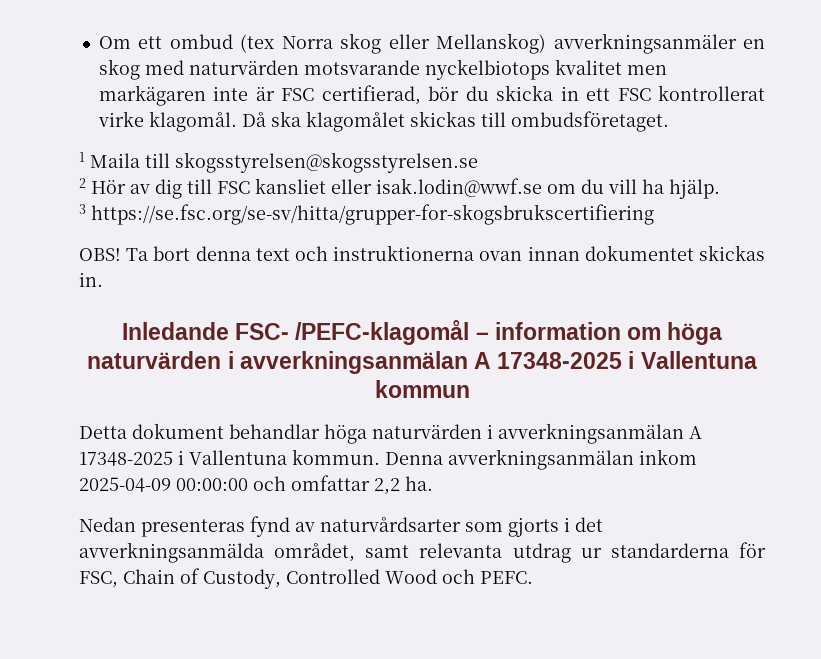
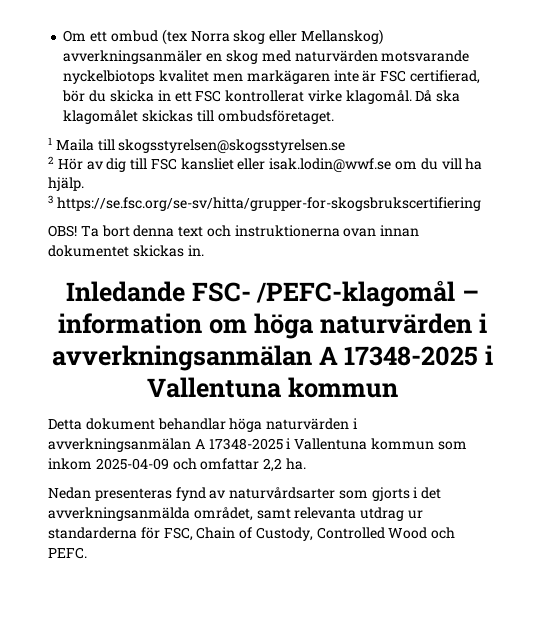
- Detta dokument behandlar höga naturvärden i avverkningsanmälan A 17348-2025 i Vallentuna kommun. Denna avverkningsanmälan inkom 2025-04-09 00:00:00 och omfattar 2,2 ha.
+ Detta dokument behandlar höga naturvärden i avverkningsanmälan A 17348-2025 i Vallentuna kommun som inkom 2025-04-09 och omfattar 2,2 ha.

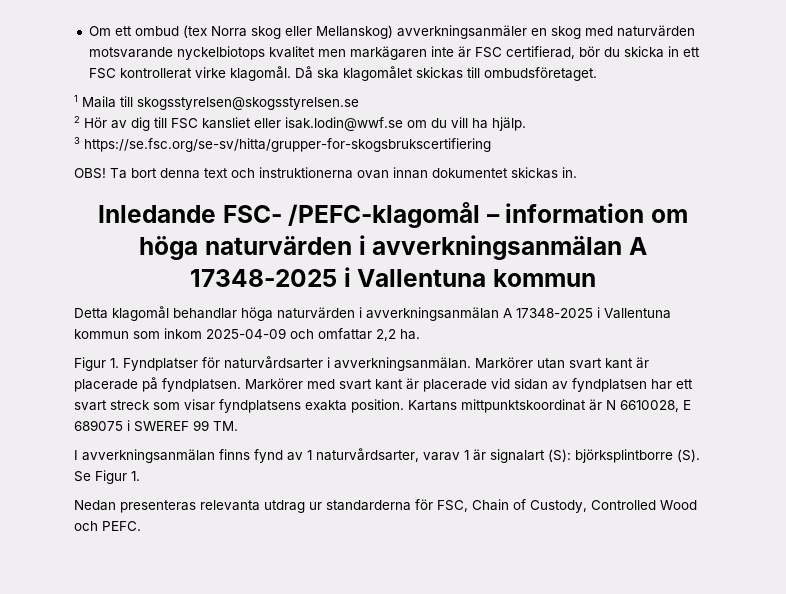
- Detta dokument behandlar höga naturvärden i avverkningsanmälan A 17348-2025 i Vallentuna kommun som inkom 2025-04-09 och omfattar 2,2 ha.
+ Detta klagomål behandlar höga naturvärden i avverkningsanmälan A 17348-2025 i Vallentuna kommun som inkom 2025-04-09 och omfattar 2,2 ha.
- Nedan presenteras fynd av naturvårdsarter som gjorts i det avverkningsanmälda området, samt relevanta utdrag ur standarderna för FSC, Chain of Custody, Controlled Wood och PEFC.
+ Figur 1. Fyndplatser för naturvårdsarter i avverkningsanmälan. Markörer utan svart kant är placerade på fyndplatsen. Markörer med svart kant är placerade vid sidan av fyndplatsen har ett svart streck som visar fyndplatsens exakta position. Kartans mittpunktskoordinat är N 6610028, E 689075 i SWEREF 99 TM.
+ I avverkningsanmälan finns fynd av 1 naturvårdsarter, varav 1 är signalart (S): björksplintborre (S). Se Figur 1.
+ Nedan presenteras relevanta utdrag ur standarderna för FSC, Chain of Custody, Controlled Wood och PEFC.

